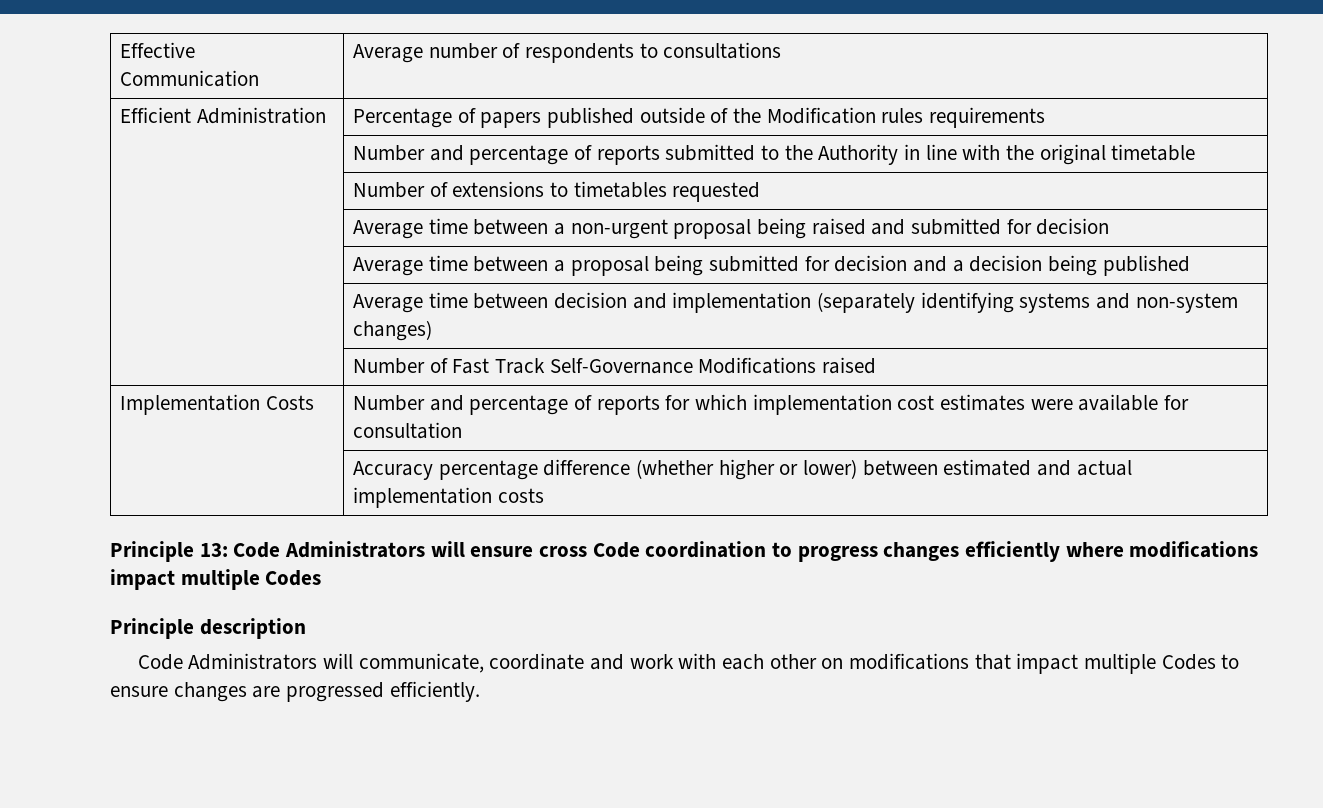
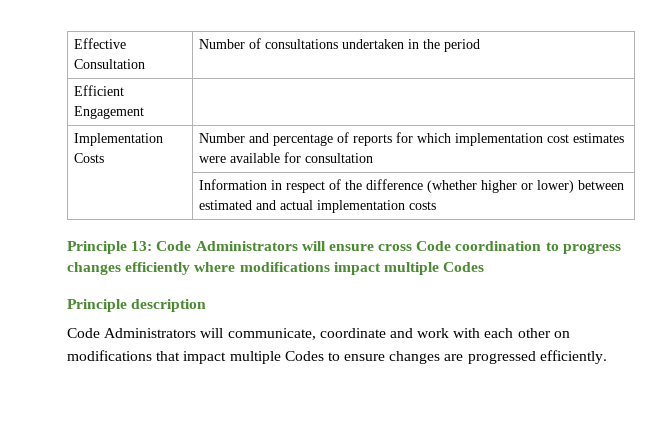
- Effective Communication | Average number of respondents to consultations
- Efficient Administration | Percentage of papers published outside of the Modification rules requirements
- | Number and percentage of reports submitted to the Authority in line with the original timetable
- | Number of extensions to timetables requested
- | Average time between a non-urgent proposal being raised and submitted for decision
- | Average time between a proposal being submitted for decision and a decision being published
- | Average time between decision and implementation (separately identifying systems and non-system changes)
- | Number of Fast Track Self-Governance Modifications raised
+ Effective Consultation | Number of consultations undertaken in the period
+ Efficient Engagement |
- | Accuracy percentage difference (whether higher or lower) between estimated and actual implementation costs
+ | Information in respect of the difference (whether higher or lower) between estimated and actual implementation costs

